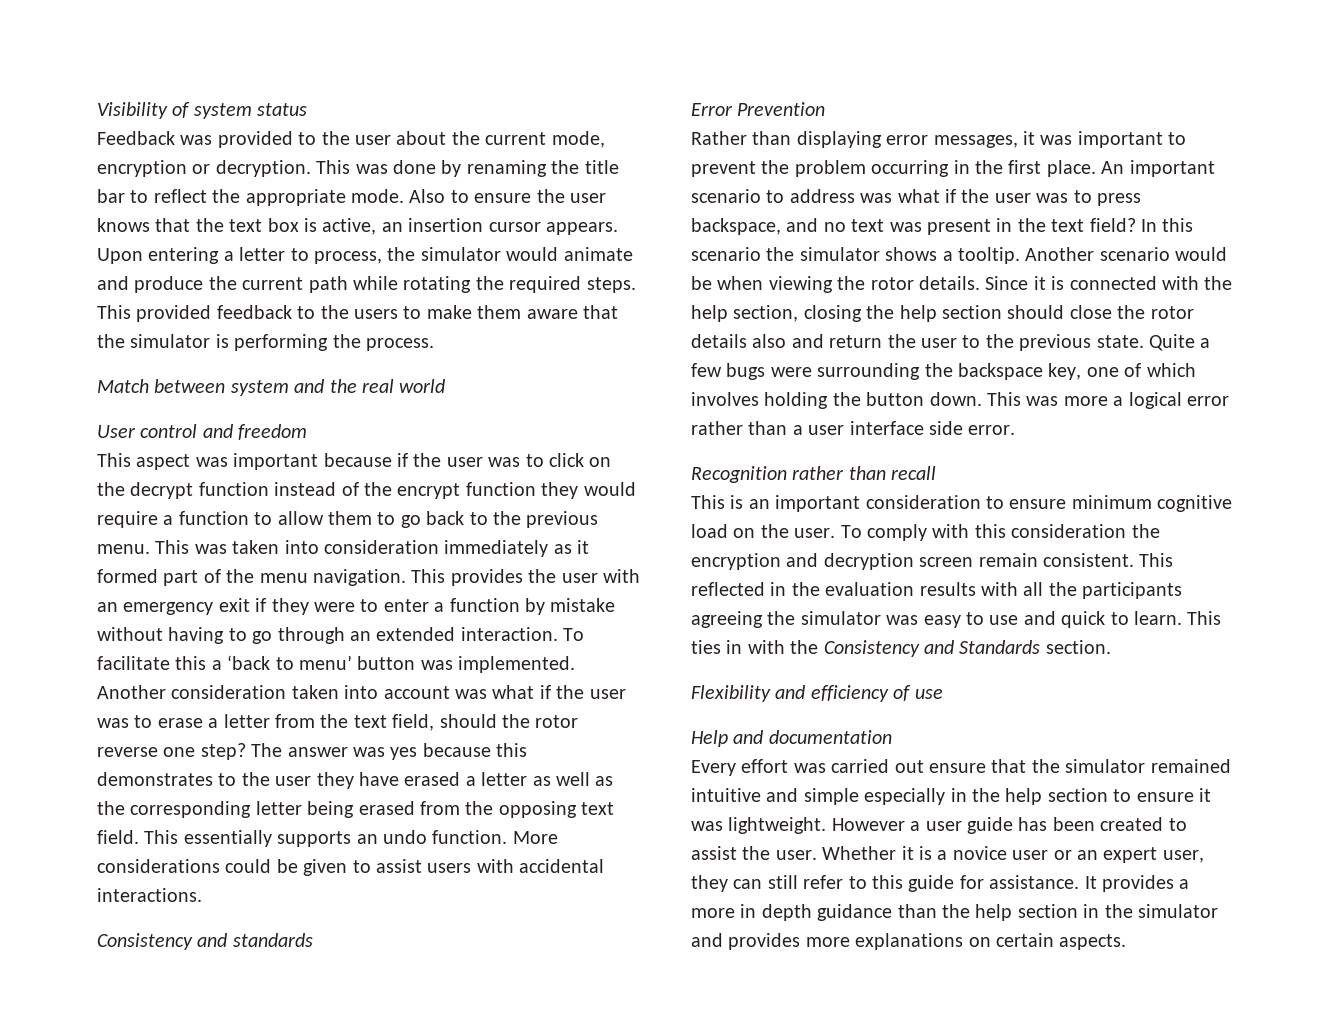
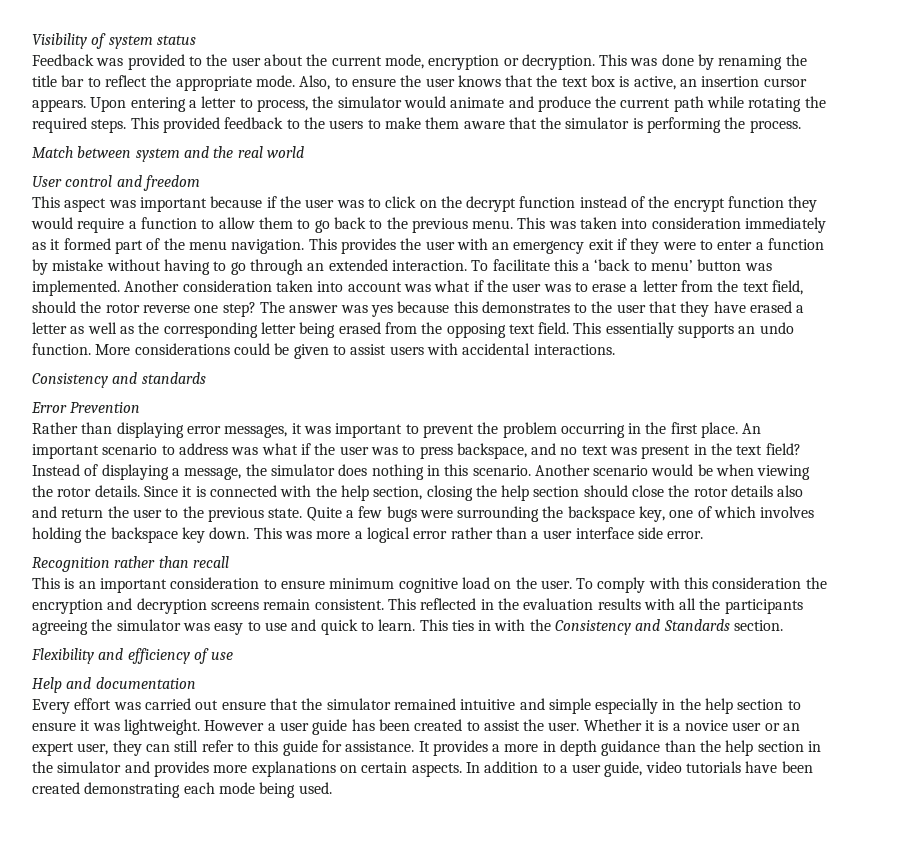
- Also to ensure the user knows that the text box is active, an insertion cursor appears.
+ Also, to ensure the user knows that the text box is active, an insertion cursor appears.
- The answer was yes because this demonstrates to the user they have erased a letter as well as the corresponding letter being erased from the opposing text field.
+ The answer was yes because this demonstrates to the user that they have erased a letter as well as the corresponding letter being erased from the opposing text field.
- In this scenario the simulator shows a tooltip.
+ Instead of displaying a message, the simulator does nothing in this scenario.
- Quite a few bugs were surrounding the backspace key, one of which involves holding the button down.
+ Quite a few bugs were surrounding the backspace key, one of which involves holding the backspace key down.
- To comply with this consideration the encryption and decryption screen remain consistent.
+ To comply with this consideration the encryption and decryption screens remain consistent.
+ In addition to a user guide, video tutorials have been created demonstrating each mode being used.

